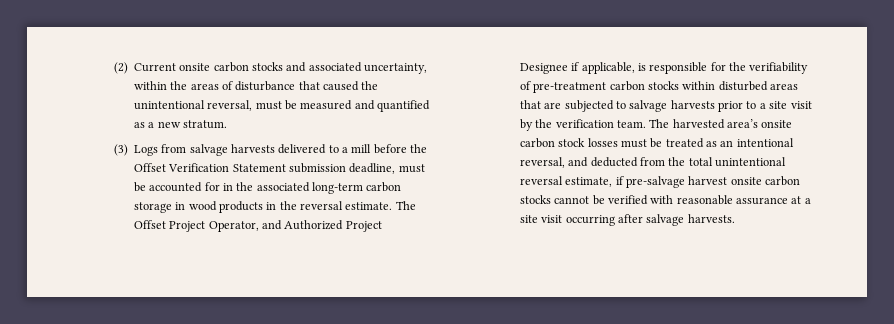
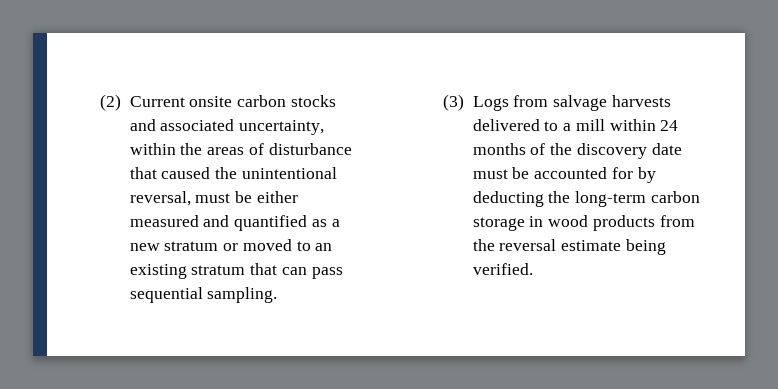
- (2) Current onsite carbon stocks and associated uncertainty, within the areas of disturbance that caused the unintentional reversal, must be measured and quantified as a new stratum.
+ (2) Current onsite carbon stocks and associated uncertainty, within the areas of disturbance that caused the unintentional reversal, must be either measured and quantified as a new stratum or moved to an existing stratum that can pass sequential sampling.
- (3) Logs from salvage harvests delivered to a mill before the Offset Verification Statement submission deadline, must be accounted for in the associated long-term carbon storage in wood products in the reversal estimate. The Offset Project Operator, and Authorized Project Designee if applicable, is responsible for the verifiability of pre-treatment carbon stocks within disturbed areas that are subjected to salvage harvests prior to a site visit by the verification team. The harvested area’s onsite carbon stock losses must be treated as an intentional reversal, and deducted from the total unintentional reversal estimate, if pre-salvage harvest onsite carbon stocks cannot be verified with reasonable assurance at a site visit occurring after salvage harvests.
+ (3) Logs from salvage harvests delivered to a mill within 24 months of the discovery date must be accounted for by deducting the long-term carbon storage in wood products from the reversal estimate being verified.

